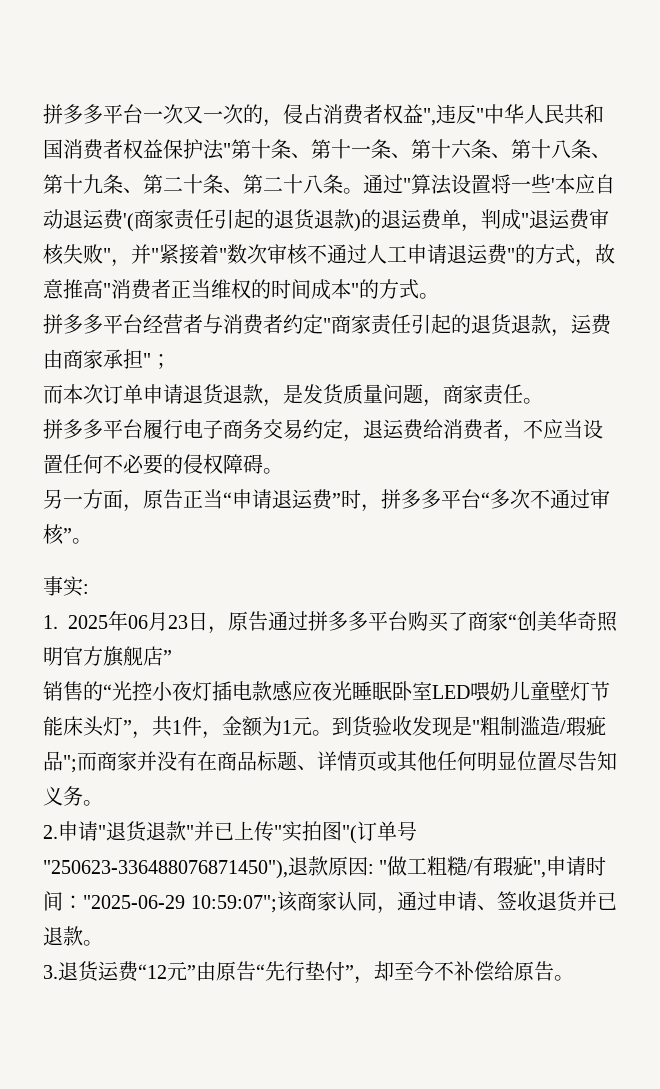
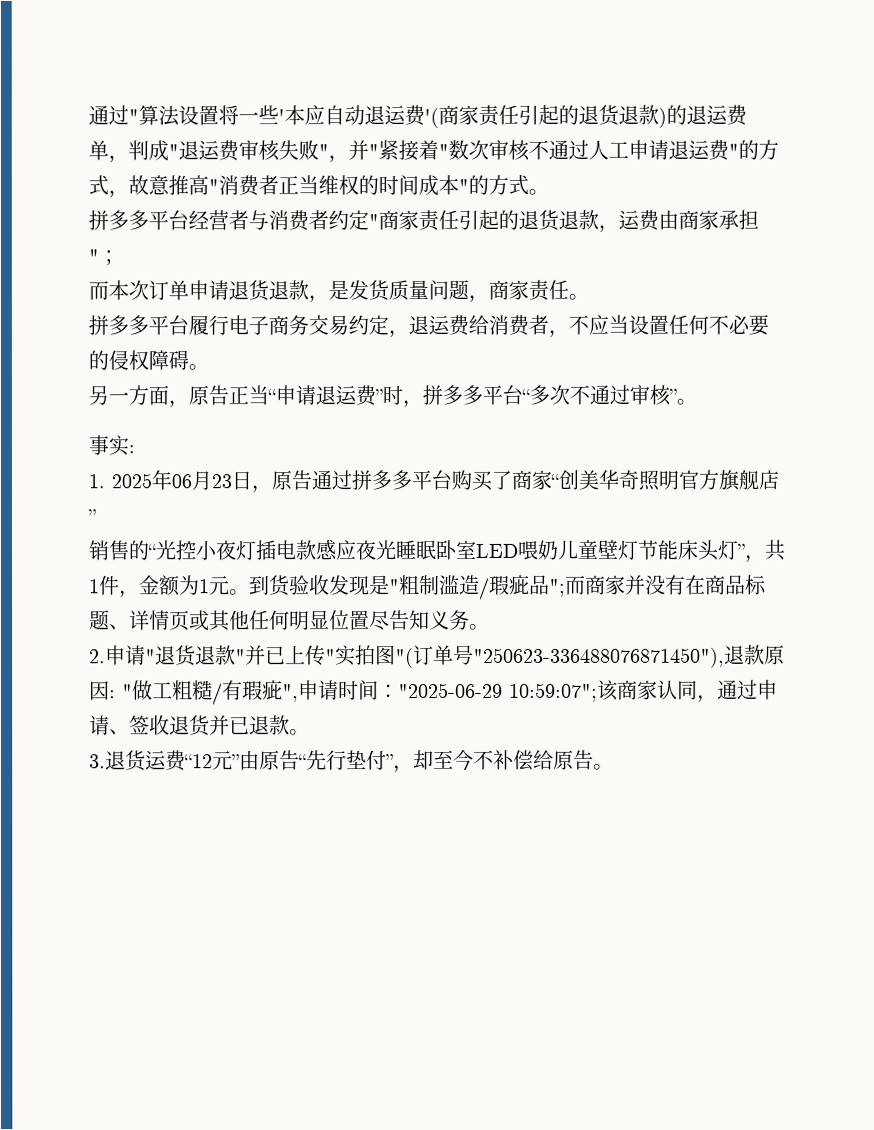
- 拼多多平台一次又一次的，侵占消费者权益",违反"中华人民共和国消费者权益保护法"第十条、第十一条、第十六条、第十八条、第十九条、第二十条、第二十八条。

